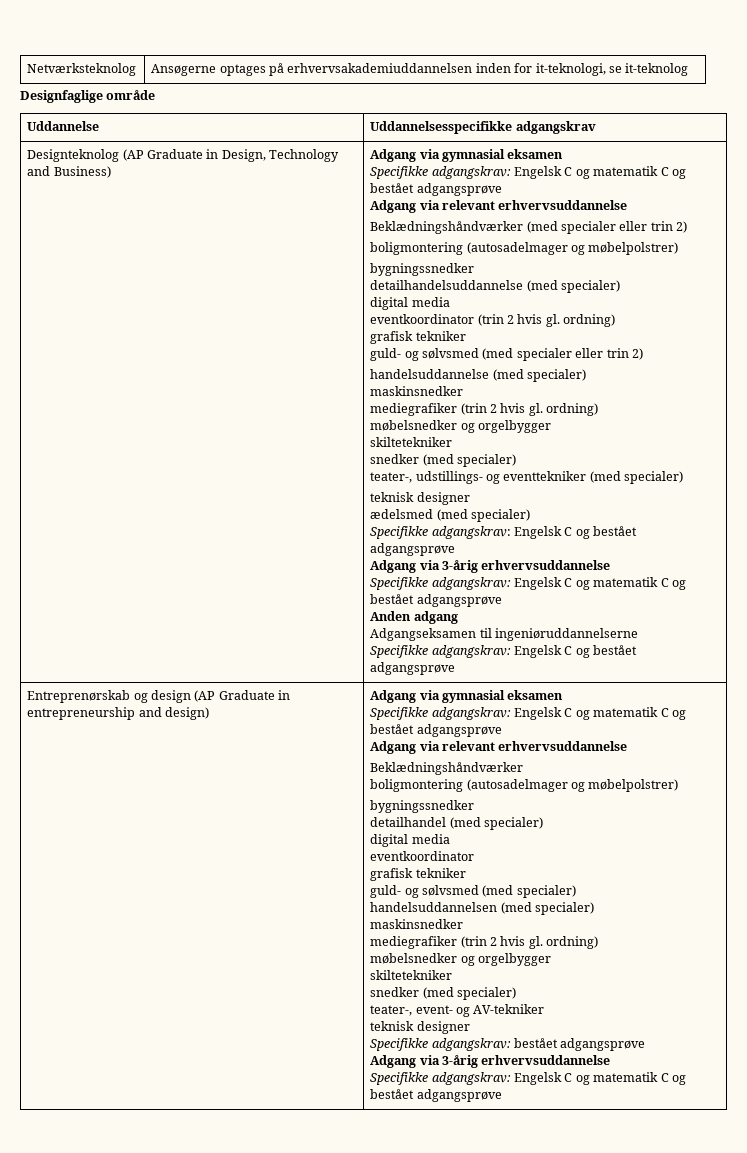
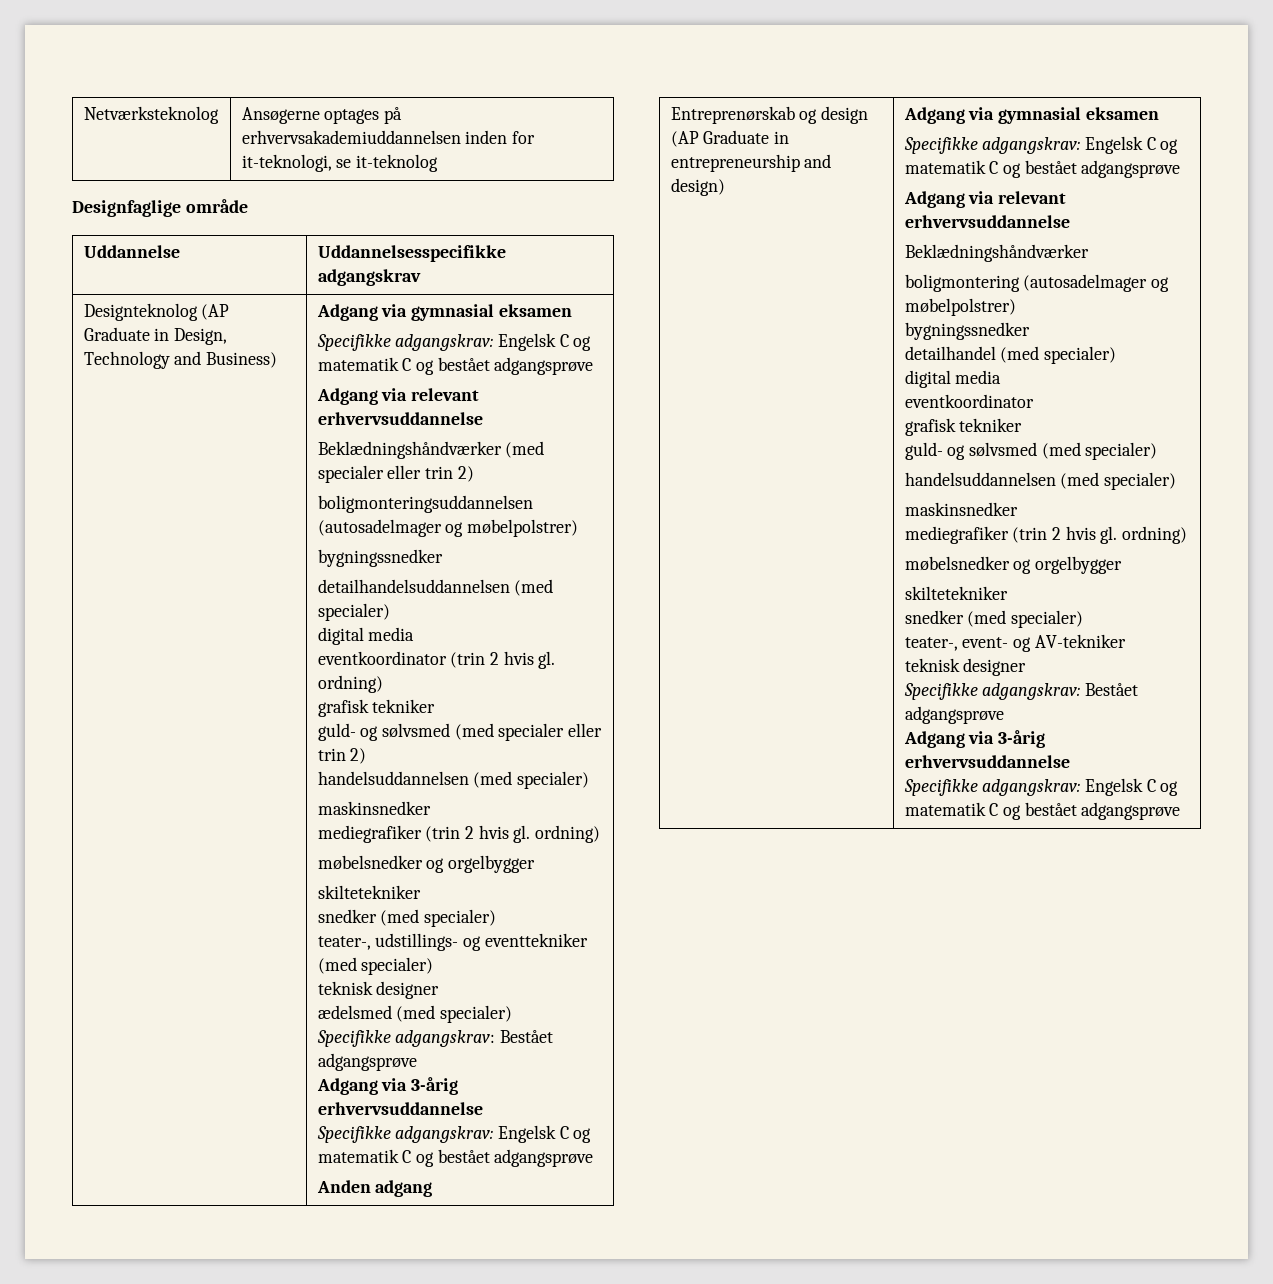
  Beklædningshåndværker (med specialer eller trin 2)
- boligmontering (autosadelmager og møbelpolstrer)
+ boligmonteringsuddannelsen (autosadelmager og møbelpolstrer)
  bygningssnedker
- detailhandelsuddannelse (med specialer)
+ detailhandelsuddannelsen (med specialer)
  guld- og sølvsmed (med specialer eller trin 2)
- handelsuddannelse (med specialer)
+ handelsuddannelsen (med specialer)
  ædelsmed (med specialer)
- Specifikke adgangskrav: Engelsk C og bestået adgangsprøve
+ Specifikke adgangskrav: Bestået adgangsprøve
- Adgangseksamen til ingeniøruddannelserne
- Specifikke adgangskrav: Engelsk C og bestået adgangsprøve
  teater-, event- og AV-tekniker
  teknisk designer
- Specifikke adgangskrav: bestået adgangsprøve
+ Specifikke adgangskrav: Bestået adgangsprøve

